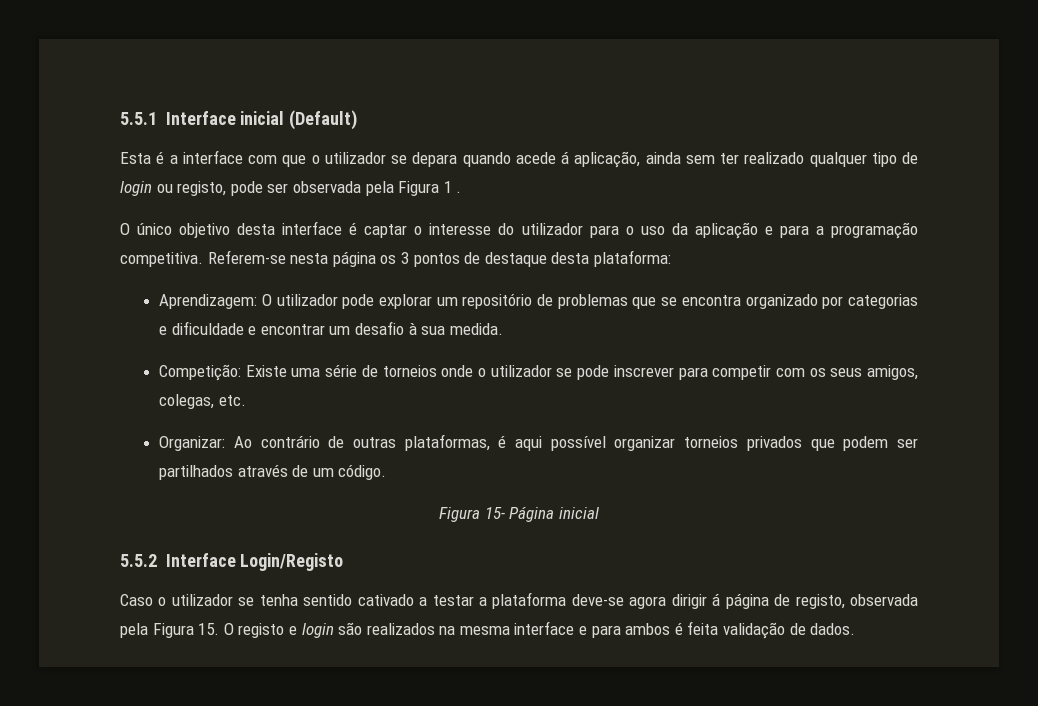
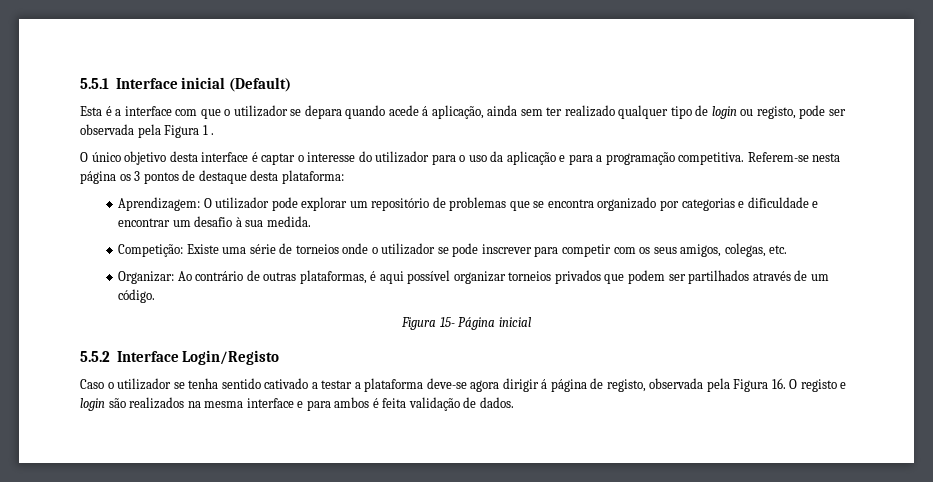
- Caso o utilizador se tenha sentido cativado a testar a plataforma deve-se agora dirigir á página de registo, observada pela Figura 15. O registo e login são realizados na mesma interface e para ambos é feita validação de dados.
+ Caso o utilizador se tenha sentido cativado a testar a plataforma deve-se agora dirigir á página de registo, observada pela Figura 16. O registo e login são realizados na mesma interface e para ambos é feita validação de dados.

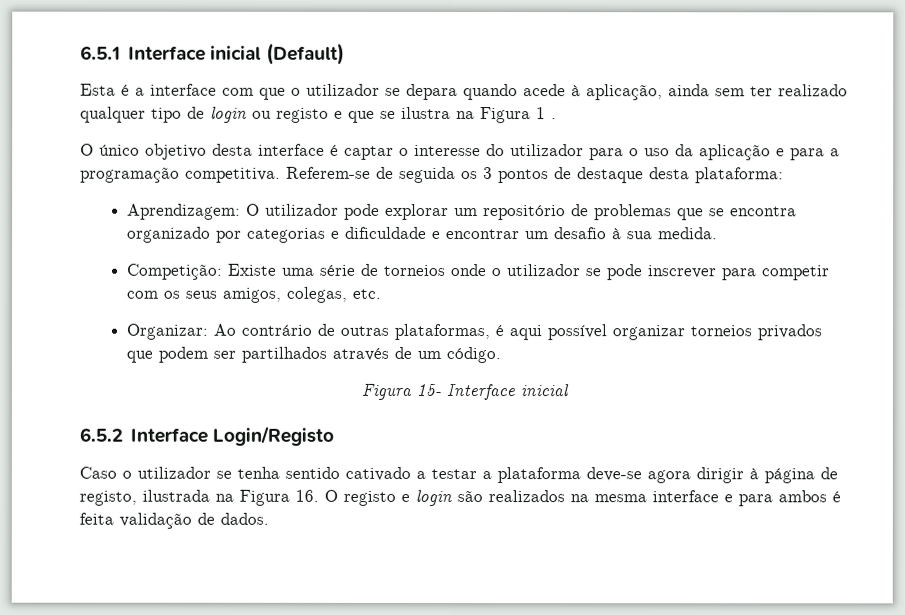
- 5.5.1 Interface inicial (Default)
+ 6.5.1 Interface inicial (Default)
- Esta é a interface com que o utilizador se depara quando acede á aplicação, ainda sem ter realizado qualquer tipo de login ou registo, pode ser observada pela Figura 1 .
+ Esta é a interface com que o utilizador se depara quando acede à aplicação, ainda sem ter realizado qualquer tipo de login ou registo e que se ilustra na Figura 1 .
- Referem-se nesta página os 3 pontos de destaque desta plataforma:
+ Referem-se de seguida os 3 pontos de destaque desta plataforma:
- Figura 15- Página inicial
+ Figura 15- Interface inicial
- 5.5.2 Interface Login/Registo
+ 6.5.2 Interface Login/Registo
- Caso o utilizador se tenha sentido cativado a testar a plataforma deve-se agora dirigir á página de registo, observada pela Figura 16. O registo e login são realizados na mesma interface e para ambos é feita validação de dados.
+ Caso o utilizador se tenha sentido cativado a testar a plataforma deve-se agora dirigir à página de registo, ilustrada na Figura 16. O registo e login são realizados na mesma interface e para ambos é feita validação de dados.

